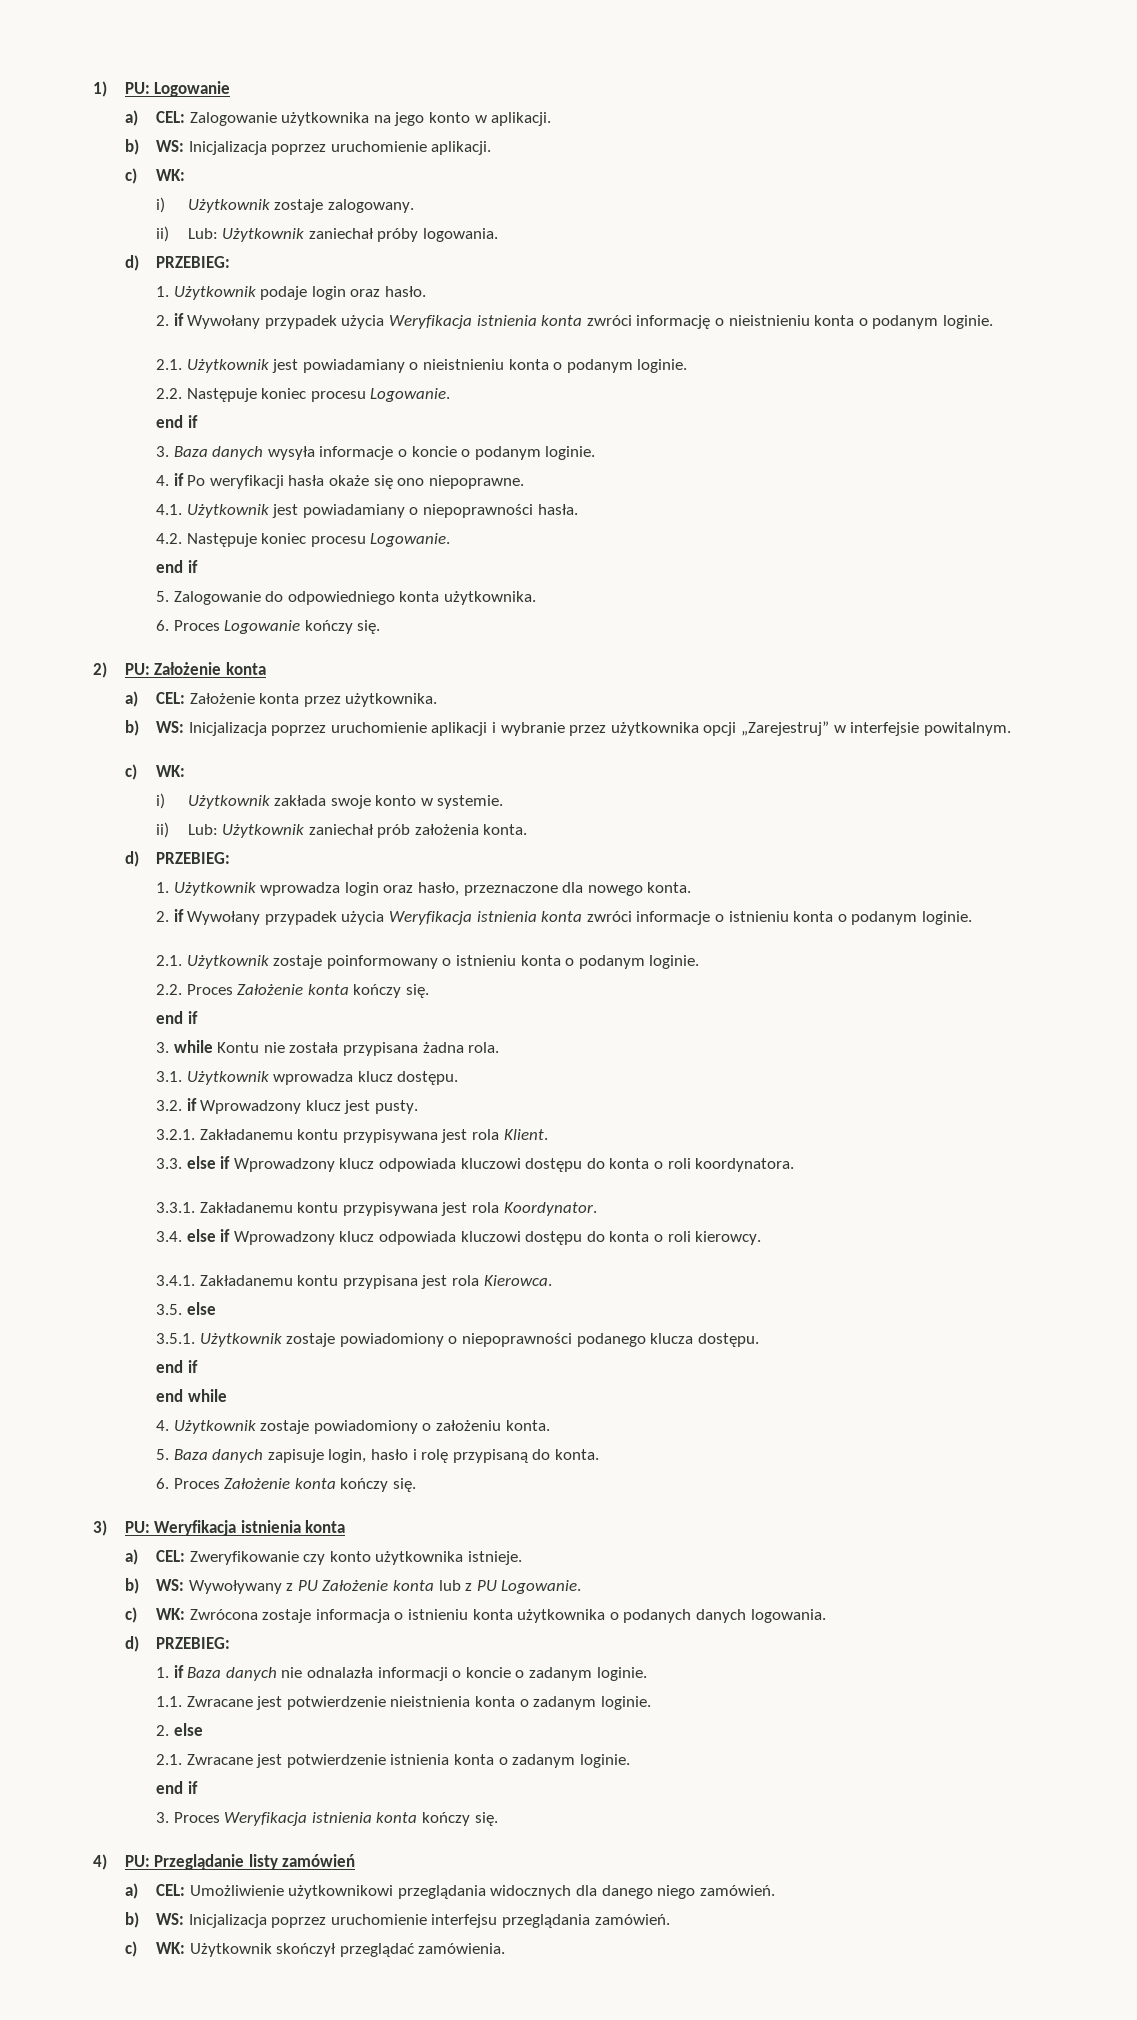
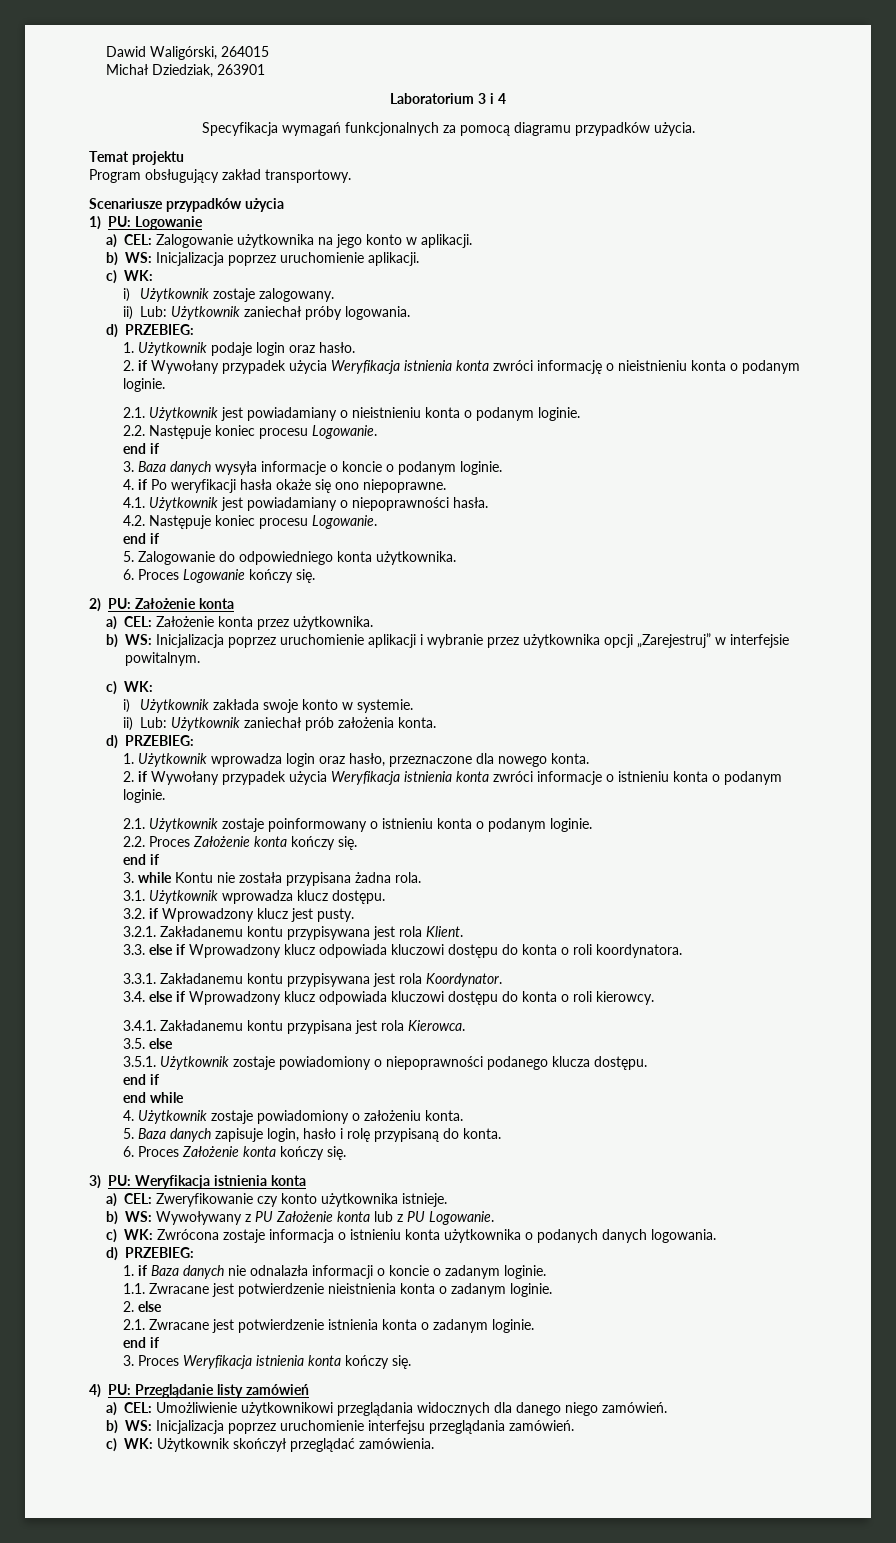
+ Dawid Waligórski, 264015
+ Michał Dziedziak, 263901
+ Laboratorium 3 i 4
+ Specyfikacja wymagań funkcjonalnych za pomocą diagramu przypadków użycia.
+ Temat projektu
+ Program obsługujący zakład transportowy.
+ Scenariusze przypadków użycia

